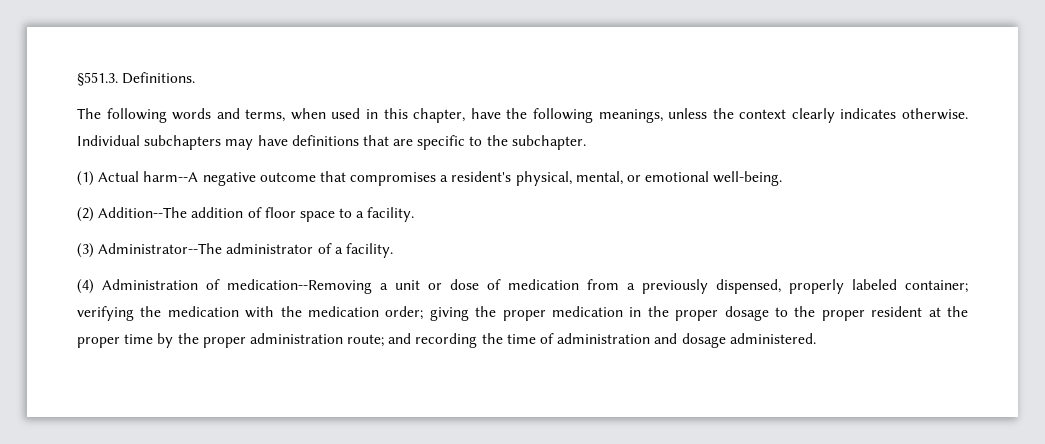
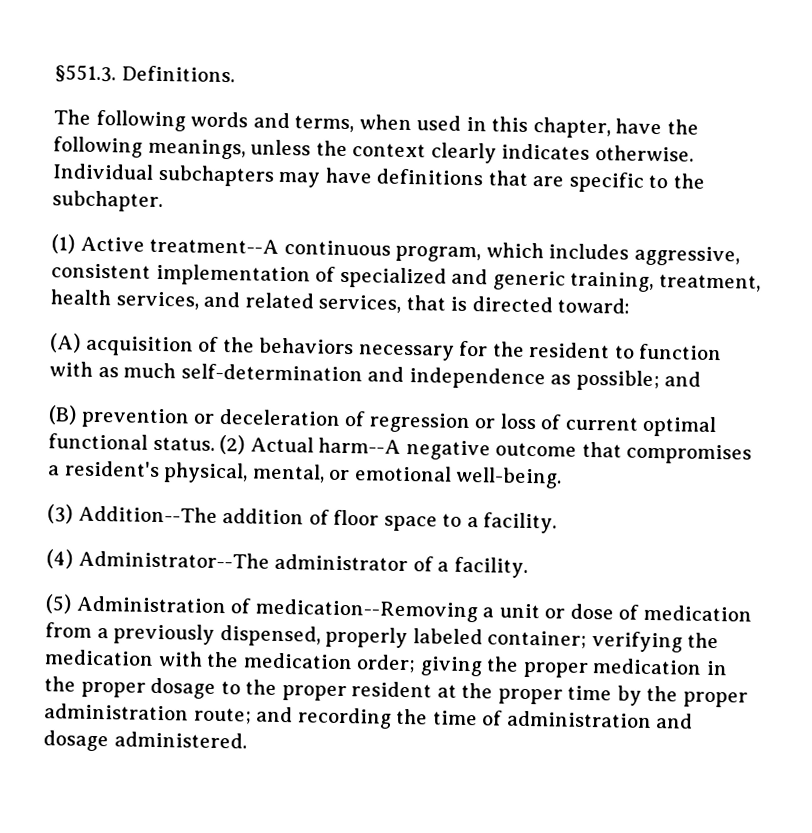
- (1) Actual harm--A negative outcome that compromises a resident's physical, mental, or emotional well-being.
+ (1) Active treatment--A continuous program, which includes aggressive, consistent implementation of specialized and generic training, treatment, health services, and related services, that is directed toward:
+ (A) acquisition of the behaviors necessary for the resident to function with as much self-determination and independence as possible; and
+ (B) prevention or deceleration of regression or loss of current optimal functional status. (2) Actual harm--A negative outcome that compromises a resident's physical, mental, or emotional well-being.
- (2) Addition--The addition of floor space to a facility.
+ (3) Addition--The addition of floor space to a facility.
- (3) Administrator--The administrator of a facility.
+ (4) Administrator--The administrator of a facility.
- (4) Administration of medication--Removing a unit or dose of medication from a previously dispensed, properly labeled container; verifying the medication with the medication order; giving the proper medication in the proper dosage to the proper resident at the proper time by the proper administration route; and recording the time of administration and dosage administered.
+ (5) Administration of medication--Removing a unit or dose of medication from a previously dispensed, properly labeled container; verifying the medication with the medication order; giving the proper medication in the proper dosage to the proper resident at the proper time by the proper administration route; and recording the time of administration and dosage administered.

